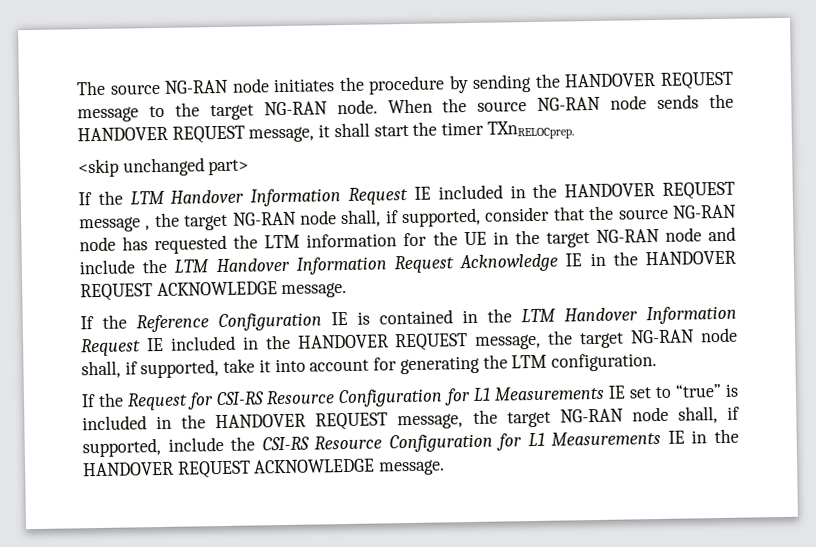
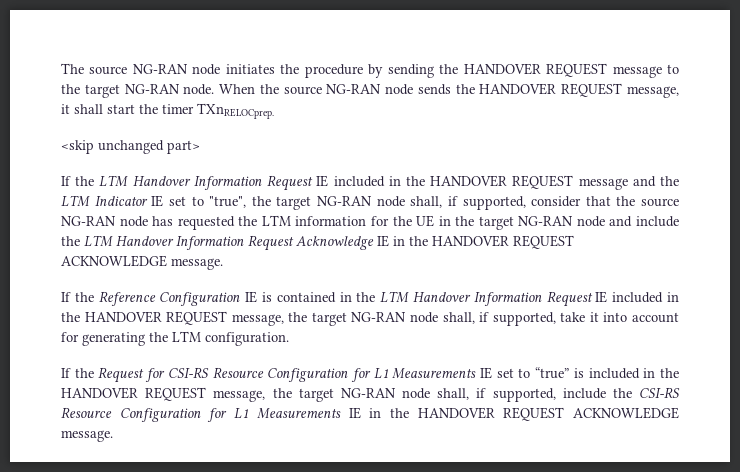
- If the LTM Handover Information Request IE included in the HANDOVER REQUEST message , the target NG-RAN node shall, if supported, consider that the source NG-RAN node has requested the LTM information for the UE in the target NG-RAN node and include the LTM Handover Information Request Acknowledge IE in the HANDOVER REQUEST ACKNOWLEDGE message.
+ If the LTM Handover Information Request IE included in the HANDOVER REQUEST message and the LTM Indicator IE set to "true", the target NG-RAN node shall, if supported, consider that the source NG-RAN node has requested the LTM information for the UE in the target NG-RAN node and include the LTM Handover Information Request Acknowledge IE in the HANDOVER REQUEST ACKNOWLEDGE message.

